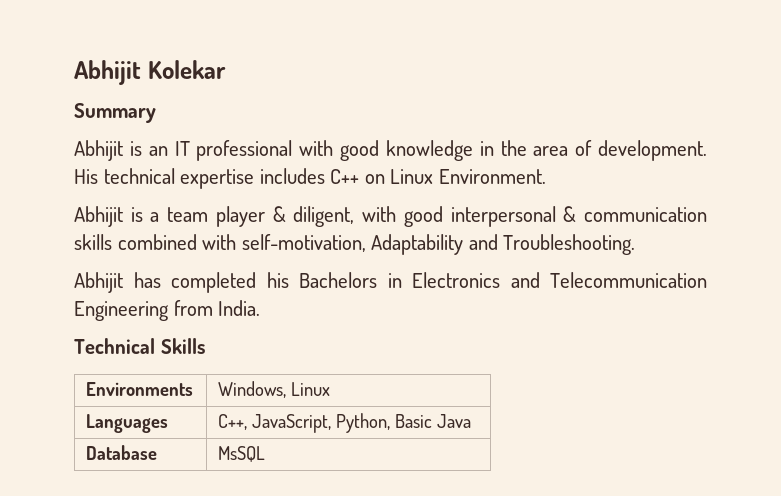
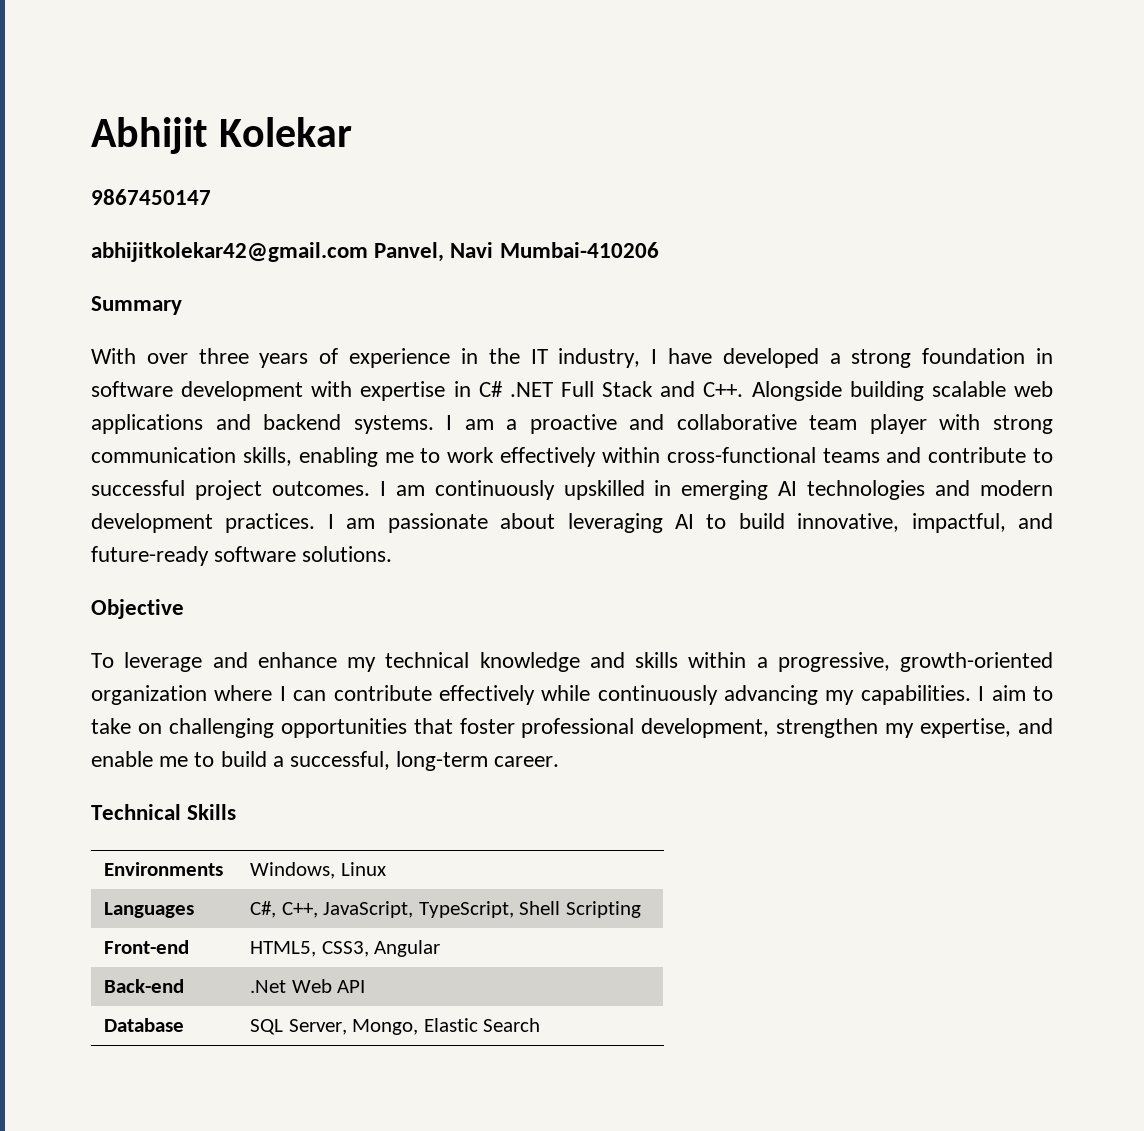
+ 9867450147
+ abhijitkolekar42@gmail.com Panvel, Navi Mumbai-410206
  Summary
- Abhijit is an IT professional with good knowledge in the area of development. His technical expertise includes C++ on Linux Environment.
- Abhijit is a team player & diligent, with good interpersonal & communication skills combined with self-motivation, Adaptability and Troubleshooting.
- Abhijit has completed his Bachelors in Electronics and Telecommunication Engineering from India.
+ With over three years of experience in the IT industry, I have developed a strong foundation in software development with expertise in C# .NET Full Stack and C++. Alongside building scalable web applications and backend systems. I am a proactive and collaborative team player with strong communication skills, enabling me to work effectively within cross-functional teams and contribute to successful project outcomes. I am continuously upskilled in emerging AI technologies and modern development practices. I am passionate about leveraging AI to build innovative, impactful, and future-ready software solutions.
+ Objective
+ To leverage and enhance my technical knowledge and skills within a progressive, growth-oriented organization where I can contribute effectively while continuously advancing my capabilities. I aim to take on challenging opportunities that foster professional development, strengthen my expertise, and enable me to build a successful, long-term career.
- Languages | C++, JavaScript, Python, Basic Java
- Database | MsSQL
+ Languages | C#, C++, JavaScript, TypeScript, Shell Scripting
+ Front-end | HTML5, CSS3, Angular
+ Back-end | .Net Web API
+ Database | SQL Server, Mongo, Elastic Search

